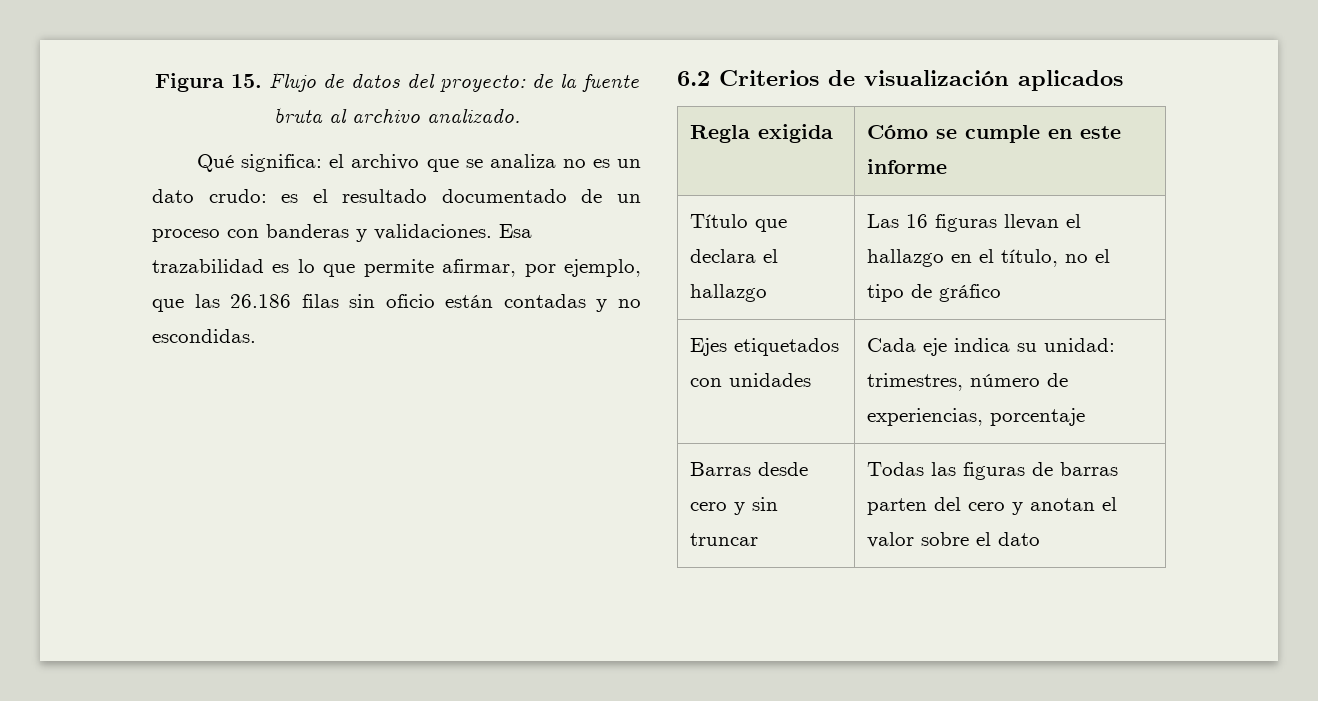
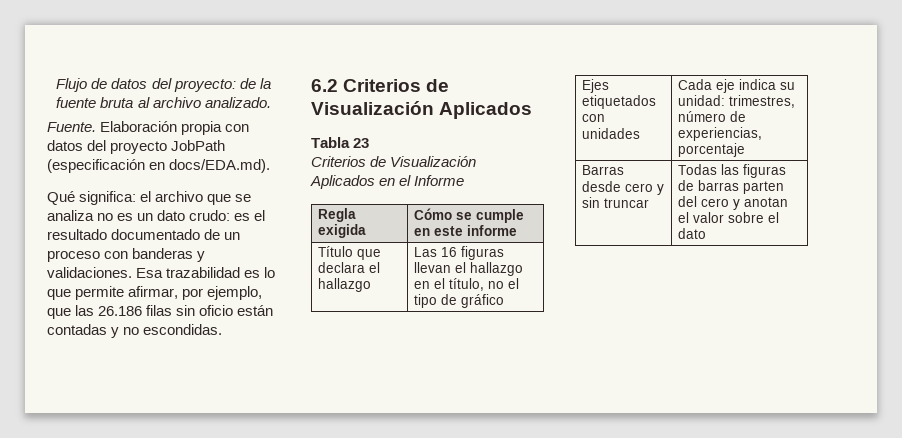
- Figura 15. Flujo de datos del proyecto: de la fuente bruta al archivo analizado.
+ Flujo de datos del proyecto: de la fuente bruta al archivo analizado.
+ Fuente. Elaboración propia con datos del proyecto JobPath (especificación en docs/EDA.md).
- 6.2 Criterios de visualización aplicados
+ 6.2 Criterios de Visualización Aplicados
+ Tabla 23
+ Criterios de Visualización Aplicados en el Informe

